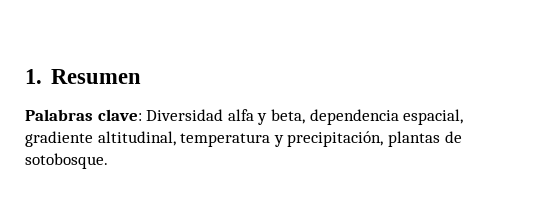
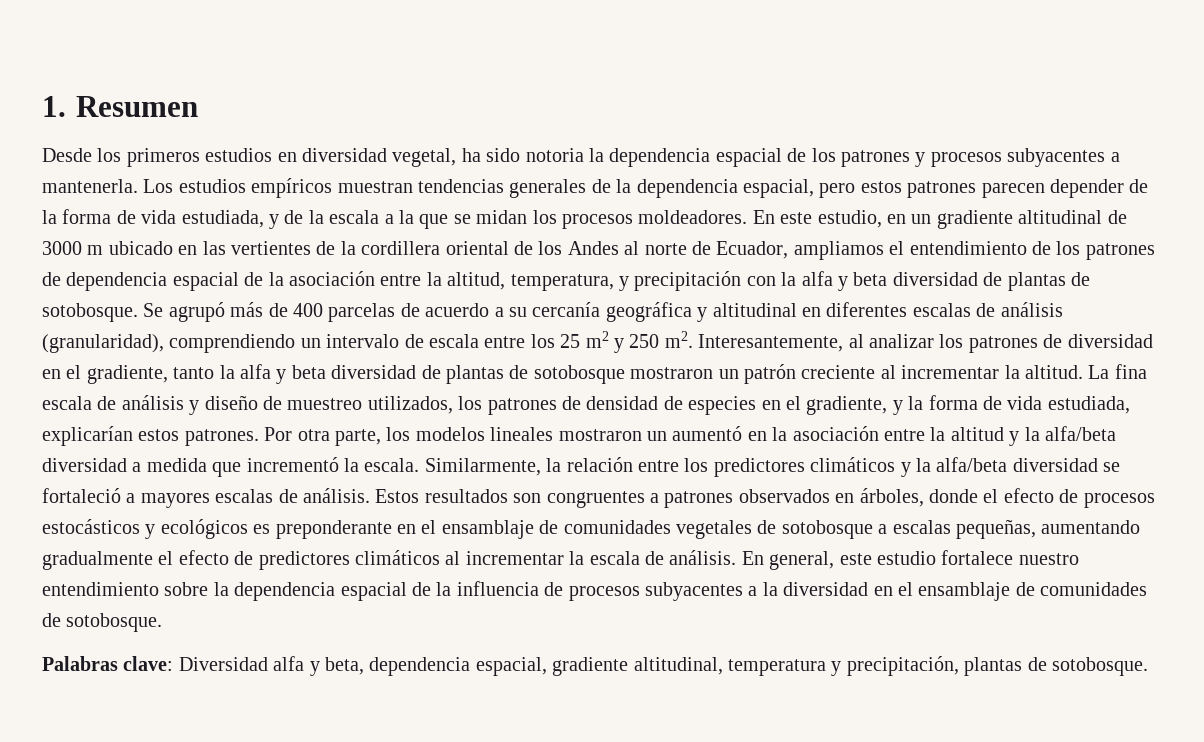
+ Desde los primeros estudios en diversidad vegetal, ha sido notoria la dependencia espacial de los patrones y procesos subyacentes a mantenerla. Los estudios empíricos muestran tendencias generales de la dependencia espacial, pero estos patrones parecen depender de la forma de vida estudiada, y de la escala a la que se midan los procesos moldeadores. En este estudio, en un gradiente altitudinal de 3000 m ubicado en las vertientes de la cordillera oriental de los Andes al norte de Ecuador, ampliamos el entendimiento de los patrones de dependencia espacial de la asociación entre la altitud, temperatura, y precipitación con la alfa y beta diversidad de plantas de sotobosque. Se agrupó más de 400 parcelas de acuerdo a su cercanía geográfica y altitudinal en diferentes escalas de análisis (granularidad), comprendiendo un intervalo de escala entre los 25 m2 y 250 m2. Interesantemente, al analizar los patrones de diversidad en el gradiente, tanto la alfa y beta diversidad de plantas de sotobosque mostraron un patrón creciente al incrementar la altitud. La fina escala de análisis y diseño de muestreo utilizados, los patrones de densidad de especies en el gradiente, y la forma de vida estudiada, explicarían estos patrones. Por otra parte, los modelos lineales mostraron un aumentó en la asociación entre la altitud y la alfa/beta diversidad a medida que incrementó la escala. Similarmente, la relación entre los predictores climáticos y la alfa/beta diversidad se fortaleció a mayores escalas de análisis. Estos resultados son congruentes a patrones observados en árboles, donde el efecto de procesos estocásticos y ecológicos es preponderante en el ensamblaje de comunidades vegetales de sotobosque a escalas pequeñas, aumentando gradualmente el efecto de predictores climáticos al incrementar la escala de análisis. En general, este estudio fortalece nuestro entendimiento sobre la dependencia espacial de la influencia de procesos subyacentes a la diversidad en el ensamblaje de comunidades de sotobosque.

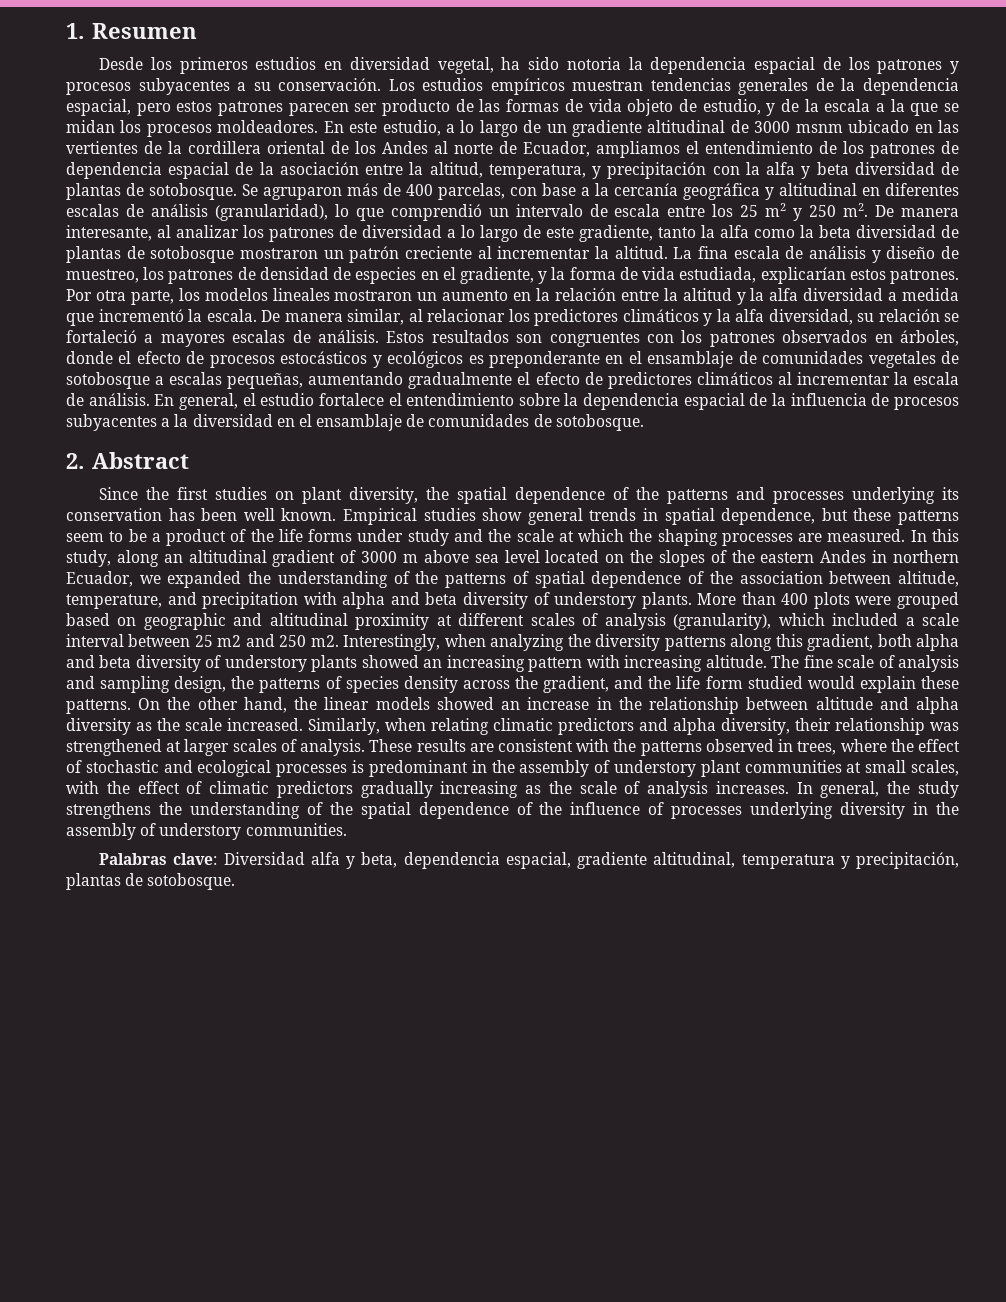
- Desde los primeros estudios en diversidad vegetal, ha sido notoria la dependencia espacial de los patrones y procesos subyacentes a mantenerla.
+ Desde los primeros estudios en diversidad vegetal, ha sido notoria la dependencia espacial de los patrones y procesos subyacentes a su conservación.
- Los estudios empíricos muestran tendencias generales de la dependencia espacial, pero estos patrones parecen depender de la forma de vida estudiada, y de la escala a la que se midan los procesos moldeadores.
+ Los estudios empíricos muestran tendencias generales de la dependencia espacial, pero estos patrones parecen ser producto de las formas de vida objeto de estudio, y de la escala a la que se midan los procesos moldeadores.
- En este estudio, en un gradiente altitudinal de 3000 m ubicado en las vertientes de la cordillera oriental de los Andes al norte de Ecuador, ampliamos el entendimiento de los patrones de dependencia espacial de la asociación entre la altitud, temperatura, y precipitación con la alfa y beta diversidad de plantas de sotobosque.
+ En este estudio, a lo largo de un gradiente altitudinal de 3000 msnm ubicado en las vertientes de la cordillera oriental de los Andes al norte de Ecuador, ampliamos el entendimiento de los patrones de dependencia espacial de la asociación entre la altitud, temperatura, y precipitación con la alfa y beta diversidad de plantas de sotobosque.
- Se agrupó más de 400 parcelas de acuerdo a su cercanía geográfica y altitudinal en diferentes escalas de análisis (granularidad), comprendiendo un intervalo de escala entre los 25 m2 y 250 m2.
+ Se agruparon más de 400 parcelas, con base a la cercanía geográfica y altitudinal en diferentes escalas de análisis (granularidad), lo que comprendió un intervalo de escala entre los 25 m2 y 250 m2.
- Interesantemente, al analizar los patrones de diversidad en el gradiente, tanto la alfa y beta diversidad de plantas de sotobosque mostraron un patrón creciente al incrementar la altitud.
+ De manera interesante, al analizar los patrones de diversidad a lo largo de este gradiente, tanto la alfa como la beta diversidad de plantas de sotobosque mostraron un patrón creciente al incrementar la altitud.
- La fina escala de análisis y diseño de muestreo utilizados, los patrones de densidad de especies en el gradiente, y la forma de vida estudiada, explicarían estos patrones.
+ La fina escala de análisis y diseño de muestreo, los patrones de densidad de especies en el gradiente, y la forma de vida estudiada, explicarían estos patrones.
- Por otra parte, los modelos lineales mostraron un aumentó en la asociación entre la altitud y la alfa/beta diversidad a medida que incrementó la escala.
+ Por otra parte, los modelos lineales mostraron un aumento en la relación entre la altitud y la alfa diversidad a medida que incrementó la escala.
- Similarmente, la relación entre los predictores climáticos y la alfa/beta diversidad se fortaleció a mayores escalas de análisis.
+ De manera similar, al relacionar los predictores climáticos y la alfa diversidad, su relación se fortaleció a mayores escalas de análisis.
- Estos resultados son congruentes a patrones observados en árboles, donde el efecto de procesos estocásticos y ecológicos es preponderante en el ensamblaje de comunidades vegetales de sotobosque a escalas pequeñas, aumentando gradualmente el efecto de predictores climáticos al incrementar la escala de análisis.
+ Estos resultados son congruentes con los patrones observados en árboles, donde el efecto de procesos estocásticos y ecológicos es preponderante en el ensamblaje de comunidades vegetales de sotobosque a escalas pequeñas, aumentando gradualmente el efecto de predictores climáticos al incrementar la escala de análisis.
- En general, este estudio fortalece nuestro entendimiento sobre la dependencia espacial de la influencia de procesos subyacentes a la diversidad en el ensamblaje de comunidades de sotobosque.
+ En general, el estudio fortalece el entendimiento sobre la dependencia espacial de la influencia de procesos subyacentes a la diversidad en el ensamblaje de comunidades de sotobosque.
+ 2. Abstract
+ Since the first studies on plant diversity, the spatial dependence of the patterns and processes underlying its conservation has been well known. Empirical studies show general trends in spatial dependence, but these patterns seem to be a product of the life forms under study and the scale at which the shaping processes are measured. In this study, along an altitudinal gradient of 3000 m above sea level located on the slopes of the eastern Andes in northern Ecuador, we expanded the understanding of the patterns of spatial dependence of the association between altitude, temperature, and precipitation with alpha and beta diversity of understory plants. More than 400 plots were grouped based on geographic and altitudinal proximity at different scales of analysis (granularity), which included a scale interval between 25 m2 and 250 m2. Interestingly, when analyzing the diversity patterns along this gradient, both alpha and beta diversity of understory plants showed an increasing pattern with increasing altitude. The fine scale of analysis and sampling design, the patterns of species density across the gradient, and the life form studied would explain these patterns. On the other hand, the linear models showed an increase in the relationship between altitude and alpha diversity as the scale increased. Similarly, when relating climatic predictors and alpha diversity, their relationship was strengthened at larger scales of analysis. These results are consistent with the patterns observed in trees, where the effect of stochastic and ecological processes is predominant in the assembly of understory plant communities at small scales, with the effect of climatic predictors gradually increasing as the scale of analysis increases. In general, the study strengthens the understanding of the spatial dependence of the influence of processes underlying diversity in the assembly of understory communities.

